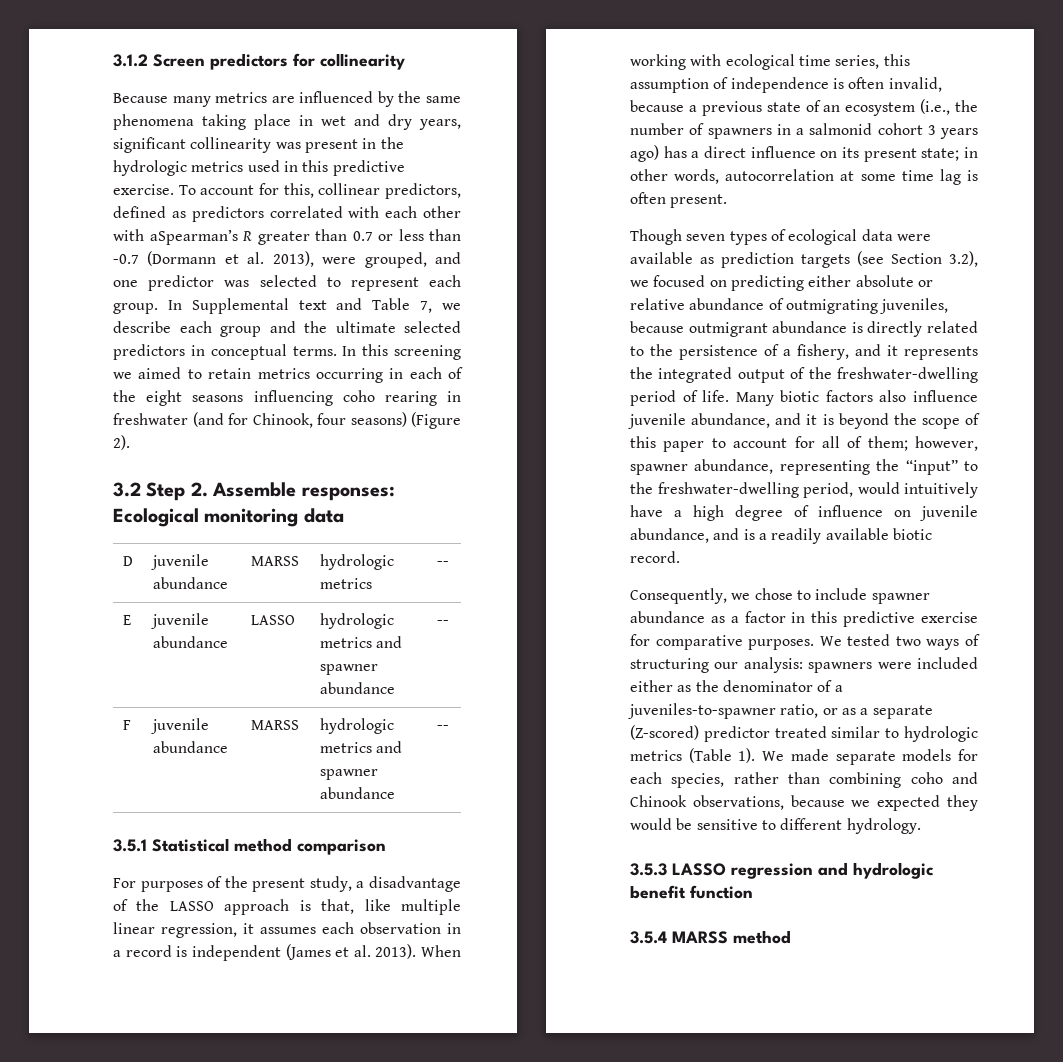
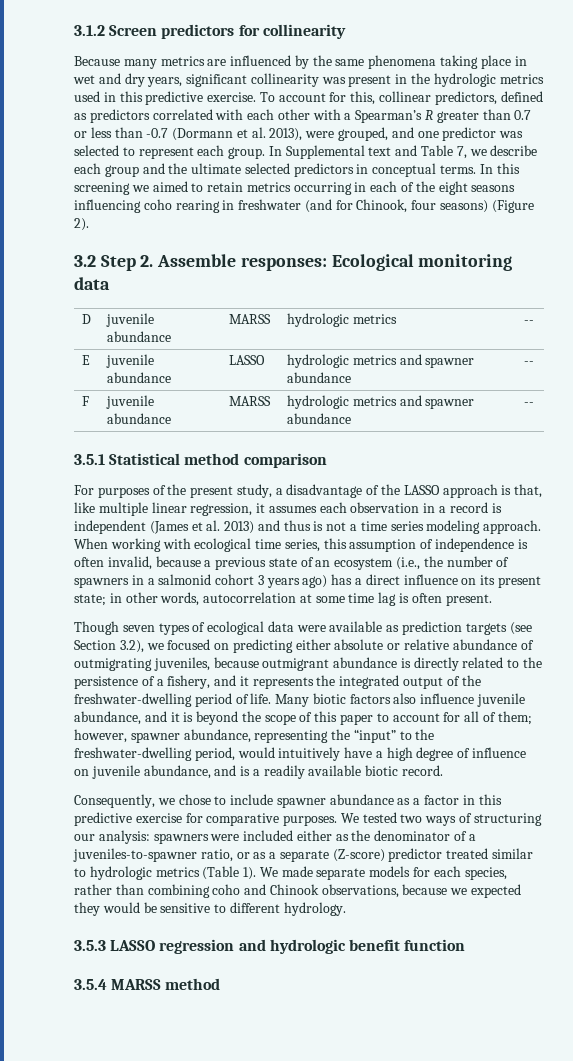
- To account for this, collinear predictors, defined as predictors correlated with each other with aSpearman’s R greater than 0.7 or less than -0.7 (Dormann et al. 2013), were grouped, and one predictor was selected to represent each group.
+ To account for this, collinear predictors, defined as predictors correlated with each other with a Spearman’s R greater than 0.7 or less than -0.7 (Dormann et al. 2013), were grouped, and one predictor was selected to represent each group.
- For purposes of the present study, a disadvantage of the LASSO approach is that, like multiple linear regression, it assumes each observation in a record is independent (James et al. 2013).
+ For purposes of the present study, a disadvantage of the LASSO approach is that, like multiple linear regression, it assumes each observation in a record is independent (James et al. 2013) and thus is not a time series modeling approach.
- We tested two ways of structuring our analysis: spawners were included either as the denominator of a juveniles-to-spawner ratio, or as a separate (Z-scored) predictor treated similar to hydrologic metrics (Table 1).
+ We tested two ways of structuring our analysis: spawners were included either as the denominator of a juveniles-to-spawner ratio, or as a separate (Z-score) predictor treated similar to hydrologic metrics (Table 1).

